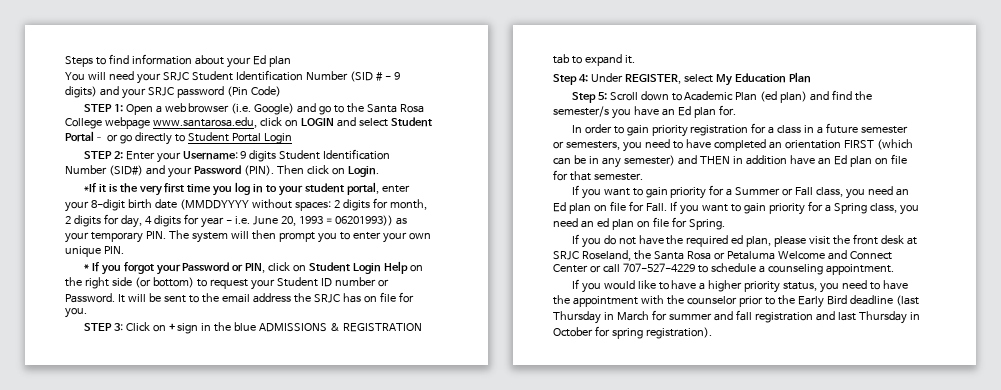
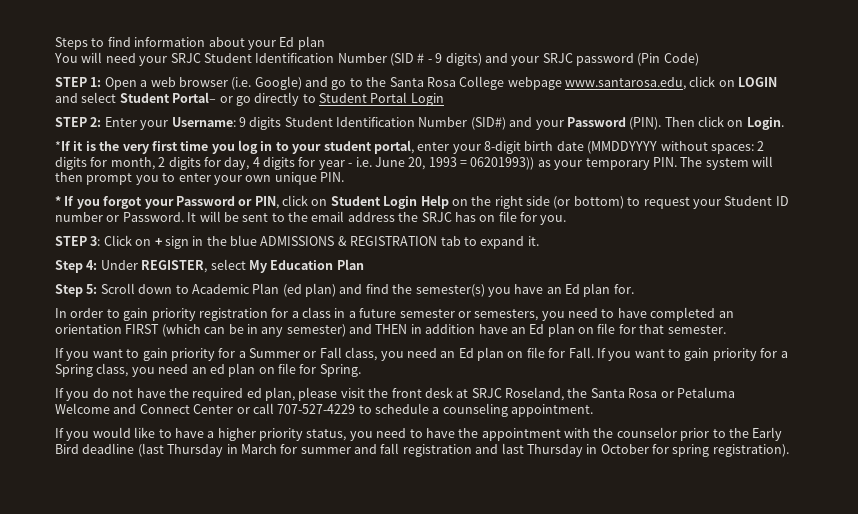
- Step 5: Scroll down to Academic Plan (ed plan) and find the semester/s you have an Ed plan for.
+ Step 5: Scroll down to Academic Plan (ed plan) and find the semester(s) you have an Ed plan for.

